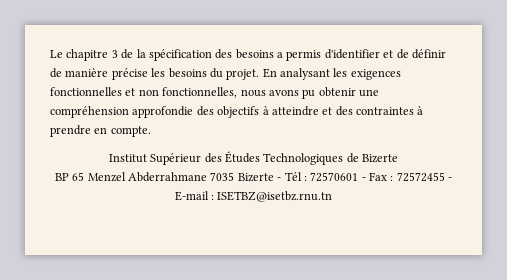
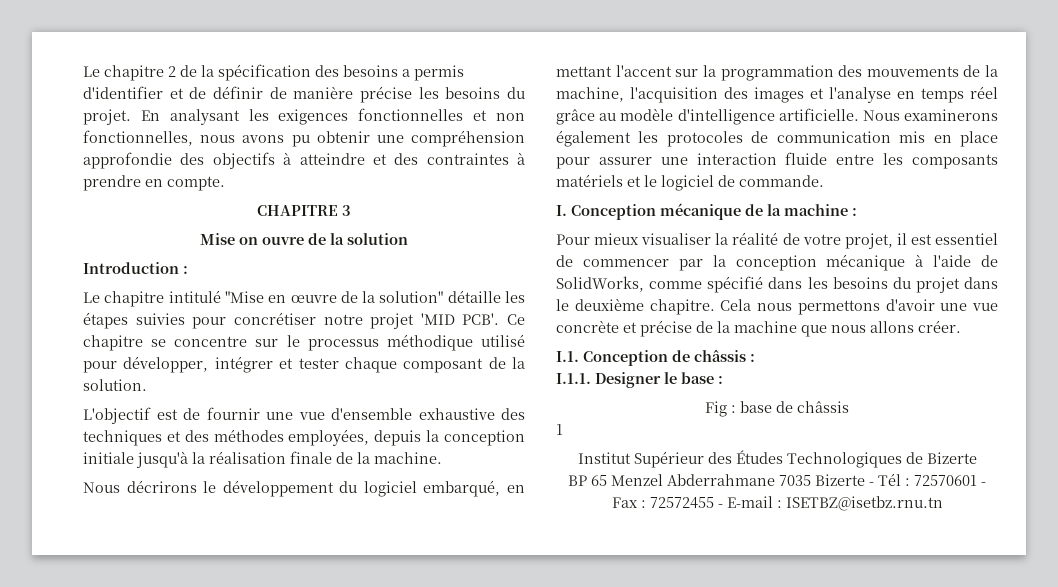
- Le chapitre 3 de la spécification des besoins a permis d'identifier et de définir de manière précise les besoins du projet.
+ Le chapitre 2 de la spécification des besoins a permis d'identifier et de définir de manière précise les besoins du projet.
+ CHAPITRE 3
+ Mise on ouvre de la solution
+ Introduction :
+ Le chapitre intitulé "Mise en œuvre de la solution" détaille les étapes suivies pour concrétiser notre projet 'MID PCB'. Ce chapitre se concentre sur le processus méthodique utilisé pour développer, intégrer et tester chaque composant de la solution.
+ L'objectif est de fournir une vue d'ensemble exhaustive des techniques et des méthodes employées, depuis la conception initiale jusqu'à la réalisation finale de la machine.
+ Nous décrirons le développement du logiciel embarqué, en mettant l'accent sur la programmation des mouvements de la machine, l'acquisition des images et l'analyse en temps réel grâce au modèle d'intelligence artificielle. Nous examinerons également les protocoles de communication mis en place pour assurer une interaction fluide entre les composants matériels et le logiciel de commande.
+ I. Conception mécanique de la machine :
+ Pour mieux visualiser la réalité de votre projet, il est essentiel de commencer par la conception mécanique à l'aide de SolidWorks, comme spécifié dans les besoins du projet dans le deuxième chapitre. Cela nous permettons d'avoir une vue concrète et précise de la machine que nous allons créer.
+ I.1. Conception de châssis :
+ I.1.1. Designer le base :
+ Fig : base de châssis
+ 1

